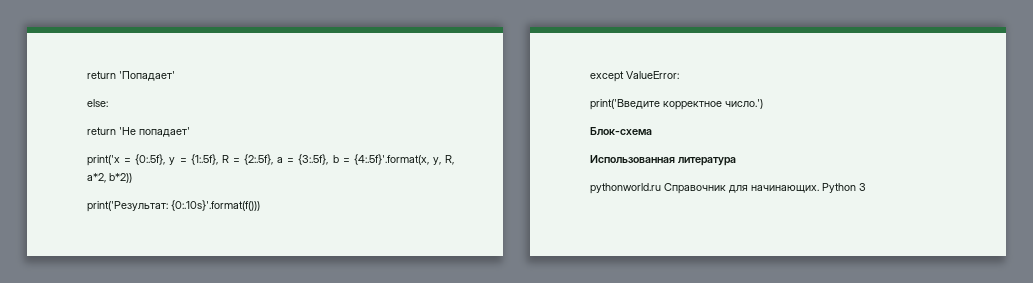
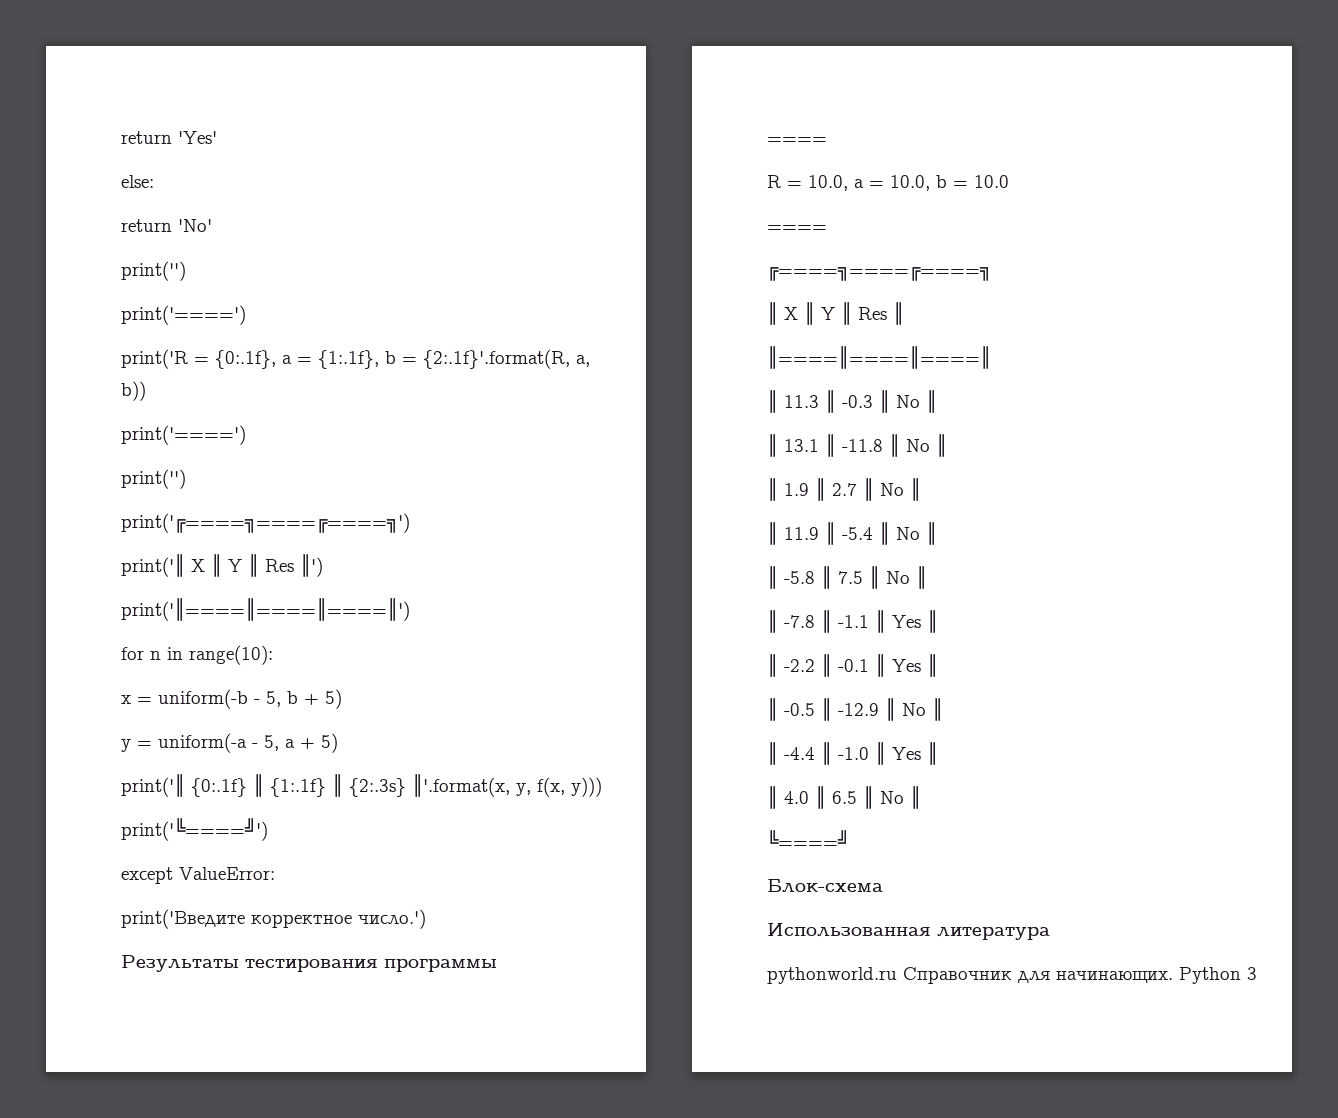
- return 'Попадает'
+ return 'Yes'
- return 'Не попадает'
- print('x = {0:.5f}, y = {1:.5f}, R = {2:.5f}, a = {3:.5f}, b = {4:.5f}'.format(x, y, R, a*2, b*2))
- print('Результат: {0:.10s}'.format(f()))
+ return 'No'
+ print('')
+ print('====')
+ print('R = {0:.1f}, a = {1:.1f}, b = {2:.1f}'.format(R, a, b))
+ print('====')
+ print('')
+ print('╔====╗====╔====╗')
+ print('║ X ║ Y ║ Res ║')
+ print('║====║====║====║')
+ for n in range(10):
+ x = uniform(-b - 5, b + 5)
+ y = uniform(-a - 5, a + 5)
+ print('║ {0:.1f} ║ {1:.1f} ║ {2:.3s} ║'.format(x, y, f(x, y)))
+ print('╚====╝')
+ Результаты тестирования программы
+ ====
+ R = 10.0, a = 10.0, b = 10.0
+ ====
+ ╔====╗====╔====╗
+ ║ X ║ Y ║ Res ║
+ ║====║====║====║
+ ║ 11.3 ║ -0.3 ║ No ║
+ ║ 13.1 ║ -11.8 ║ No ║
+ ║ 1.9 ║ 2.7 ║ No ║
+ ║ 11.9 ║ -5.4 ║ No ║
+ ║ -5.8 ║ 7.5 ║ No ║
+ ║ -7.8 ║ -1.1 ║ Yes ║
+ ║ -2.2 ║ -0.1 ║ Yes ║
+ ║ -0.5 ║ -12.9 ║ No ║
+ ║ -4.4 ║ -1.0 ║ Yes ║
+ ║ 4.0 ║ 6.5 ║ No ║
+ ╚====╝

